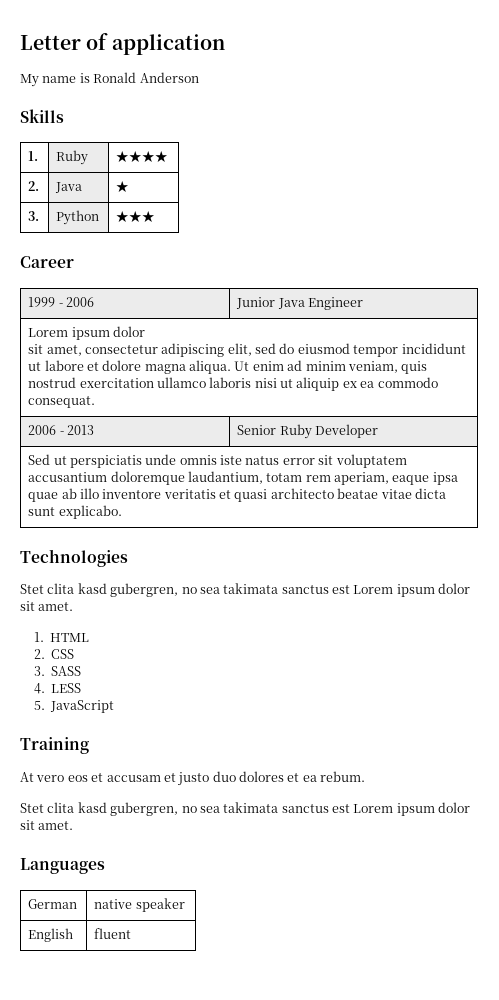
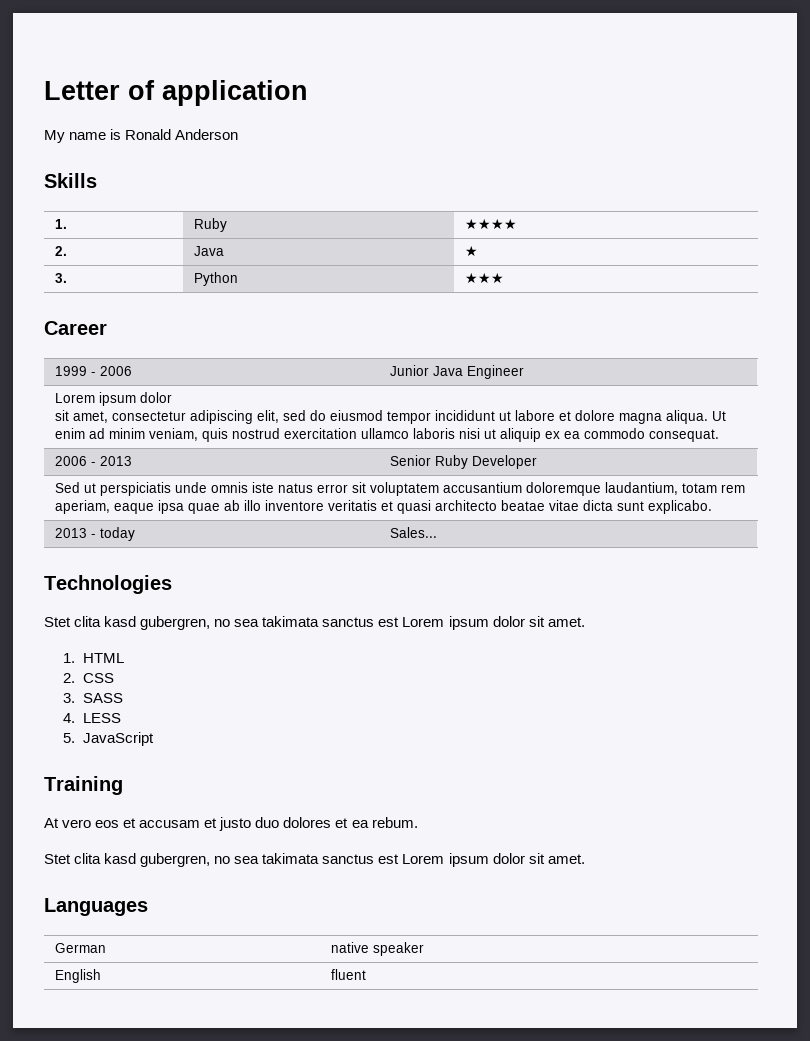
+ 2013 - today | Sales...

